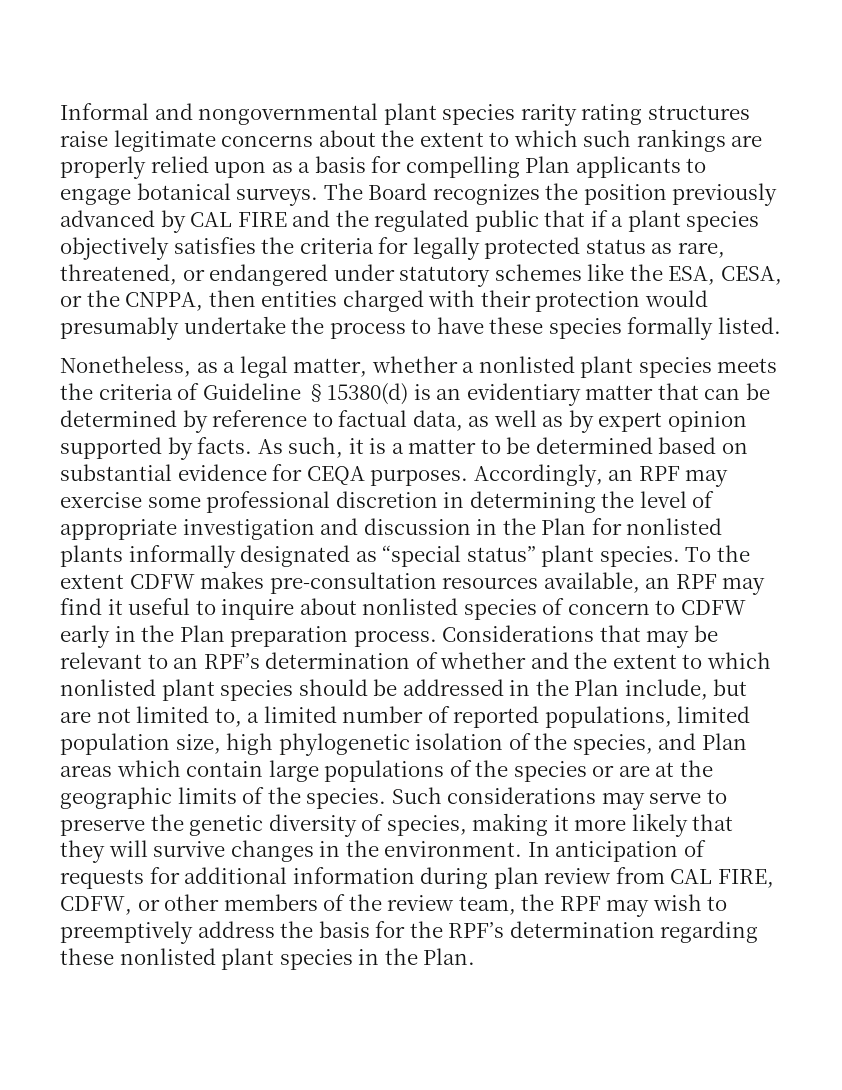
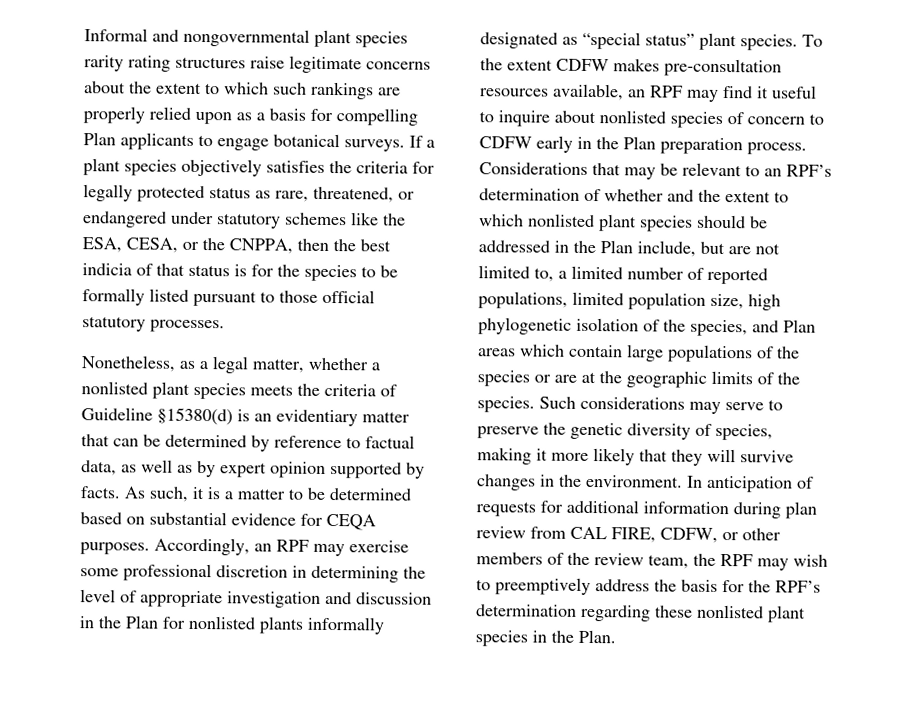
- The Board recognizes the position previously advanced by CAL FIRE and the regulated public that if a plant species objectively satisfies the criteria for legally protected status as rare, threatened, or endangered under statutory schemes like the ESA, CESA, or the CNPPA, then entities charged with their protection would presumably undertake the process to have these species formally listed.
+ If a plant species objectively satisfies the criteria for legally protected status as rare, threatened, or endangered under statutory schemes like the ESA, CESA, or the CNPPA, then the best indicia of that status is for the species to be formally listed pursuant to those official statutory processes.

